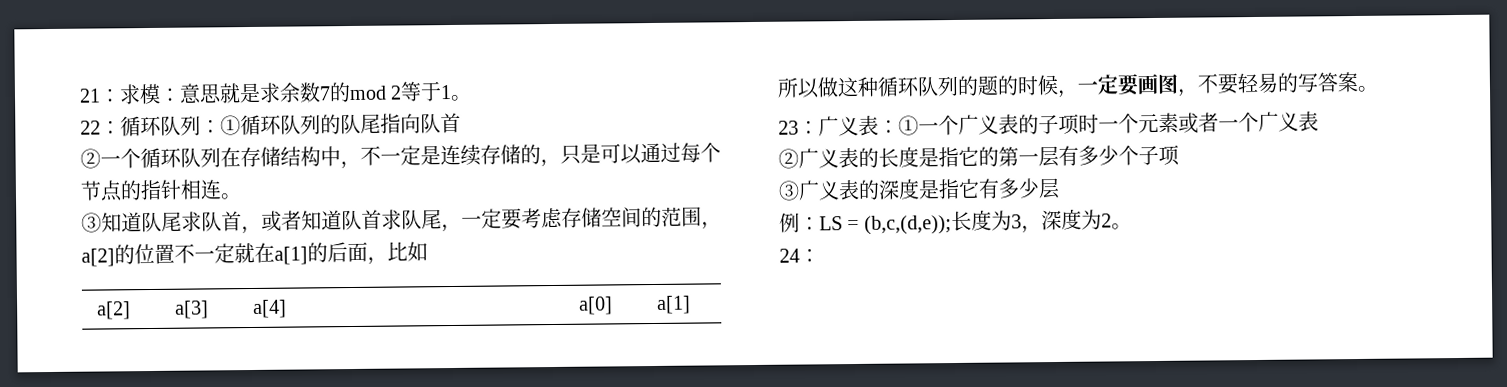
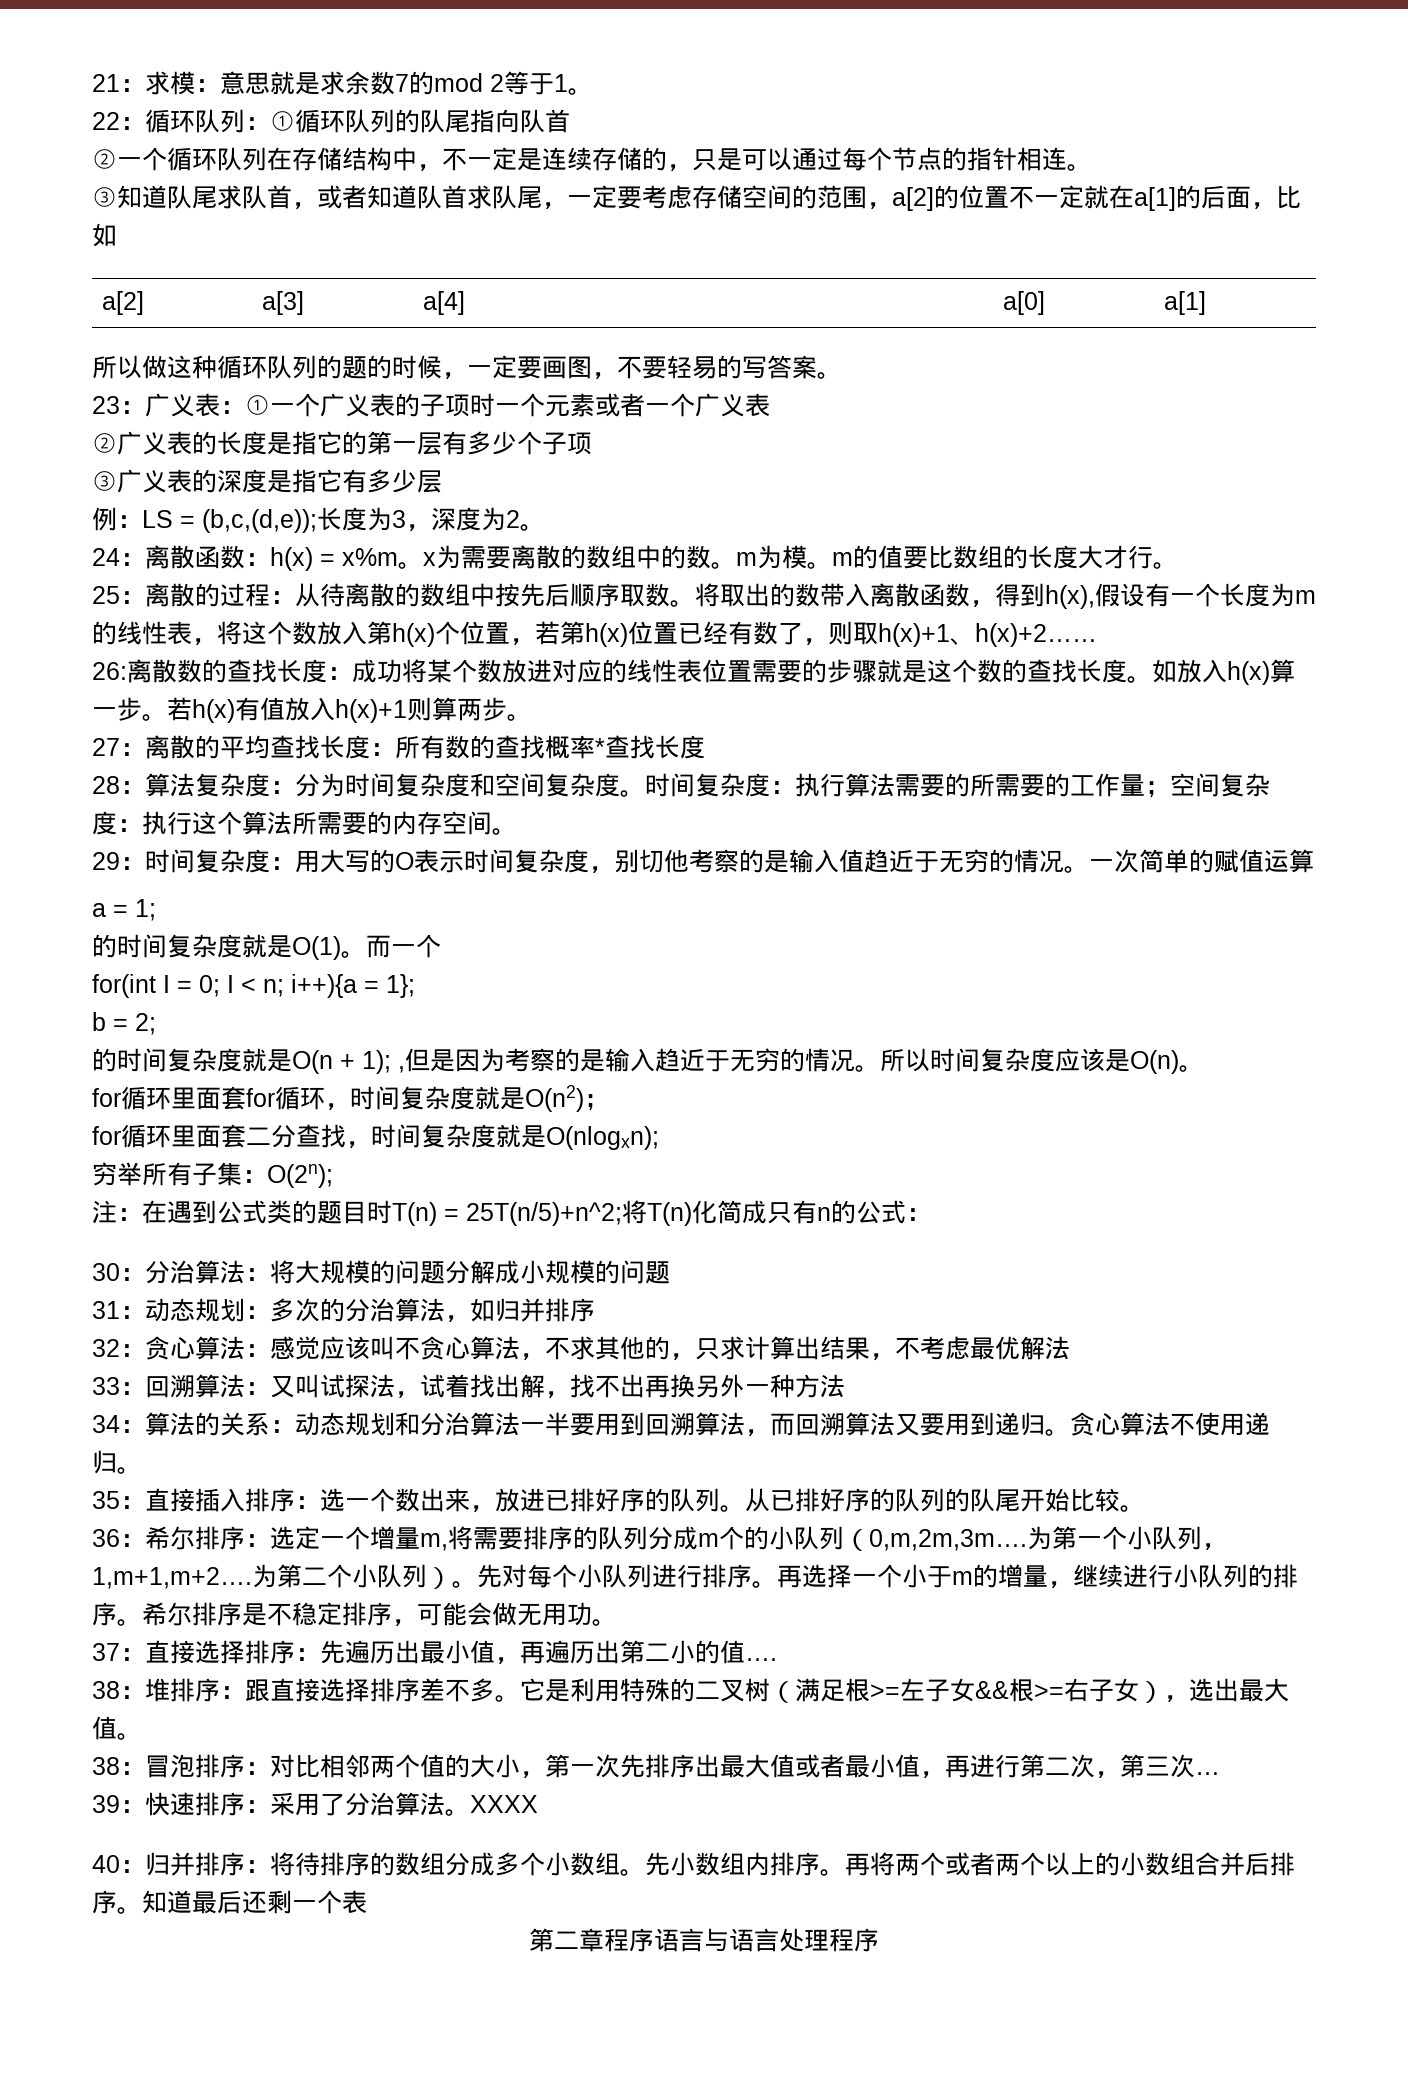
- 24：
+ 24：离散函数：h(x) = x%m。x为需要离散的数组中的数。m为模。m的值要比数组的长度大才行。
+ 25：离散的过程：从待离散的数组中按先后顺序取数。将取出的数带入离散函数，得到h(x),假设有一个长度为m的线性表，将这个数放入第h(x)个位置，若第h(x)位置已经有数了，则取h(x)+1、h(x)+2……
+ 26:离散数的查找长度：成功将某个数放进对应的线性表位置需要的步骤就是这个数的查找长度。如放入h(x)算一步。若h(x)有值放入h(x)+1则算两步。
+ 27：离散的平均查找长度：所有数的查找概率*查找长度
+ 28：算法复杂度：分为时间复杂度和空间复杂度。时间复杂度：执行算法需要的所需要的工作量；空间复杂度：执行这个算法所需要的内存空间。
+ 29：时间复杂度：用大写的O表示时间复杂度，别切他考察的是输入值趋近于无穷的情况。一次简单的赋值运算
+ a = 1;
+ 的时间复杂度就是O(1)。而一个
+ for(int I = 0; I < n; i++){a = 1};
+ b = 2;
+ 的时间复杂度就是O(n + 1); ,但是因为考察的是输入趋近于无穷的情况。所以时间复杂度应该是O(n)。
+ for循环里面套for循环，时间复杂度就是O(n2)；
+ for循环里面套二分查找，时间复杂度就是O(nlogxn);
+ 穷举所有子集：O(2n);
+ 注：在遇到公式类的题目时T(n) = 25T(n/5)+n^2;将T(n)化简成只有n的公式：
+ 30：分治算法：将大规模的问题分解成小规模的问题
+ 31：动态规划：多次的分治算法，如归并排序
+ 32：贪心算法：感觉应该叫不贪心算法，不求其他的，只求计算出结果，不考虑最优解法
+ 33：回溯算法：又叫试探法，试着找出解，找不出再换另外一种方法
+ 34：算法的关系：动态规划和分治算法一半要用到回溯算法，而回溯算法又要用到递归。贪心算法不使用递归。
+ 35：直接插入排序：选一个数出来，放进已排好序的队列。从已排好序的队列的队尾开始比较。
+ 36：希尔排序：选定一个增量m,将需要排序的队列分成m个的小队列（0,m,2m,3m….为第一个小队列，1,m+1,m+2….为第二个小队列）。先对每个小队列进行排序。再选择一个小于m的增量，继续进行小队列的排序。希尔排序是不稳定排序，可能会做无用功。
+ 37：直接选择排序：先遍历出最小值，再遍历出第二小的值….
+ 38：堆排序：跟直接选择排序差不多。它是利用特殊的二叉树（满足根>=左子女&&根>=右子女），选出最大值。
+ 38：冒泡排序：对比相邻两个值的大小，第一次先排序出最大值或者最小值，再进行第二次，第三次…
+ 39：快速排序：采用了分治算法。XXXX
+ 40：归并排序：将待排序的数组分成多个小数组。先小数组内排序。再将两个或者两个以上的小数组合并后排序。知道最后还剩一个表
+ 第二章程序语言与语言处理程序

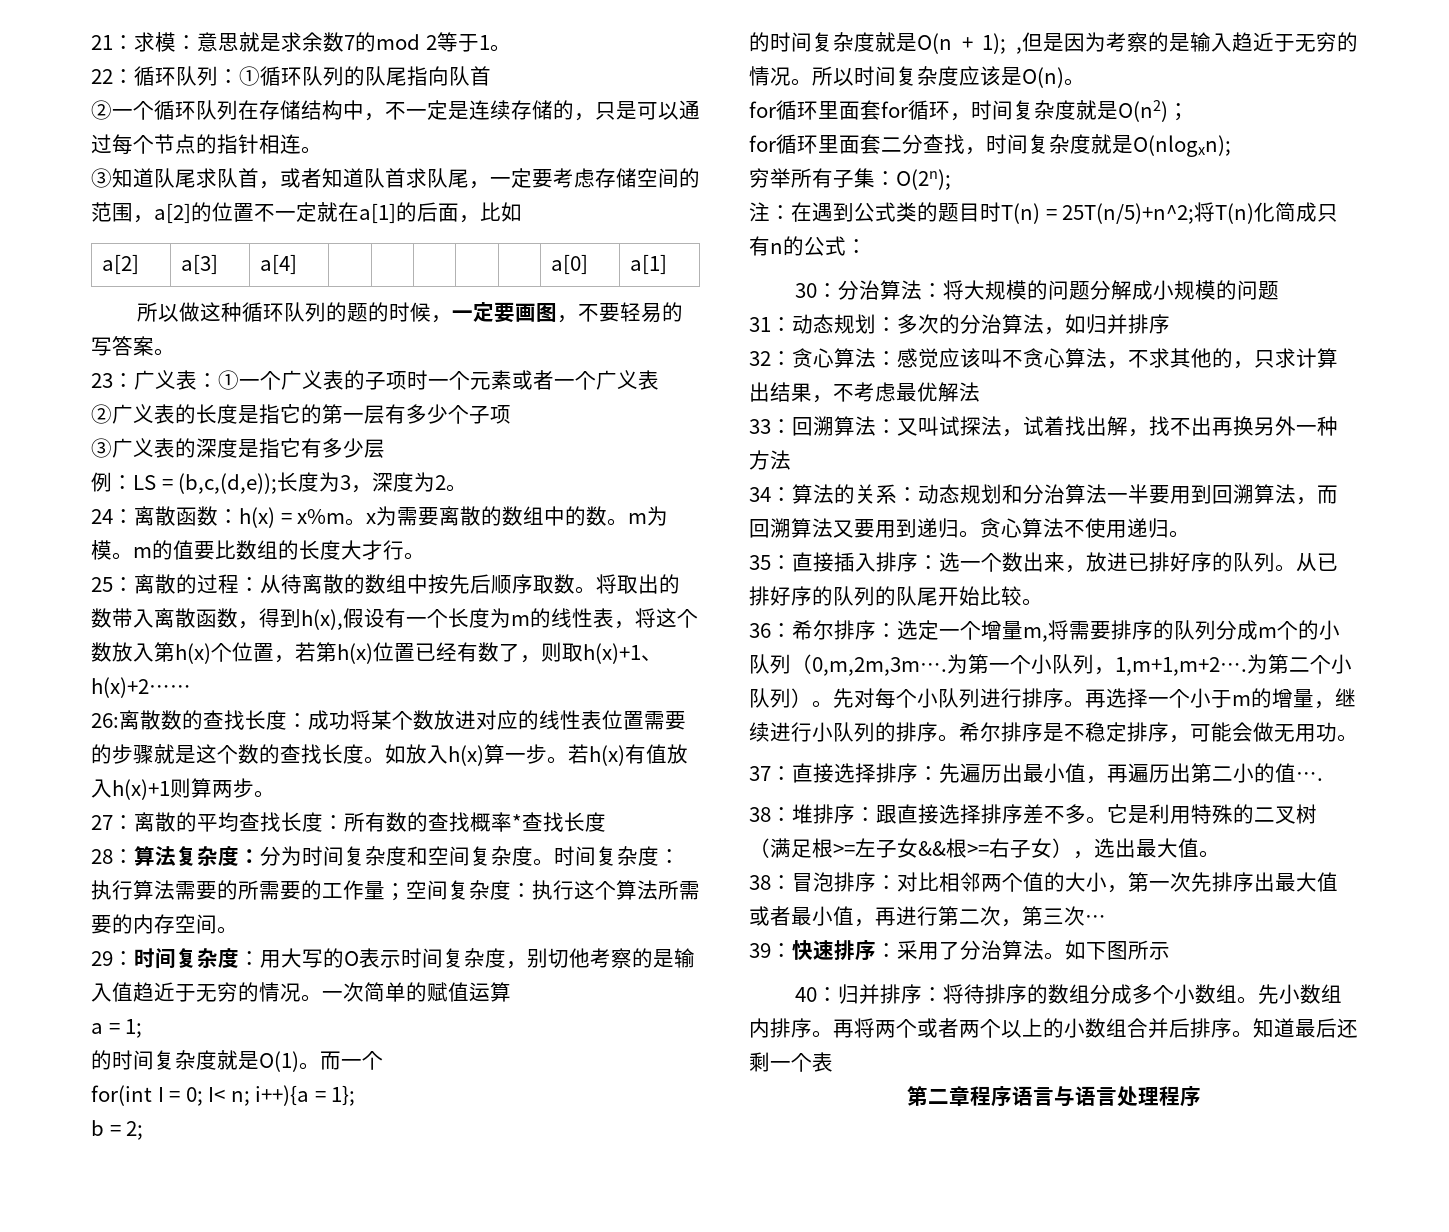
- for(int I = 0; I < n; i++){a = 1};
+ for(int I = 0; I< n; i++){a = 1};
- XXXX
+ 如下图所示

